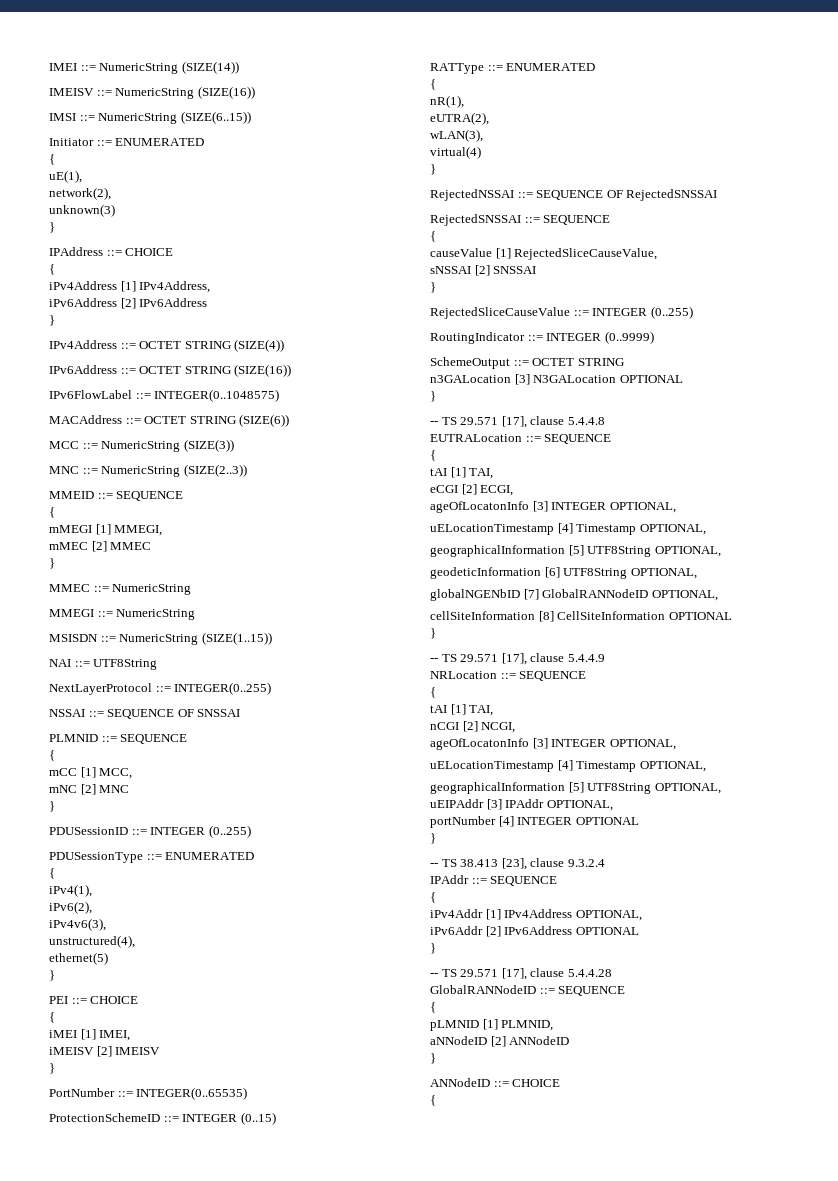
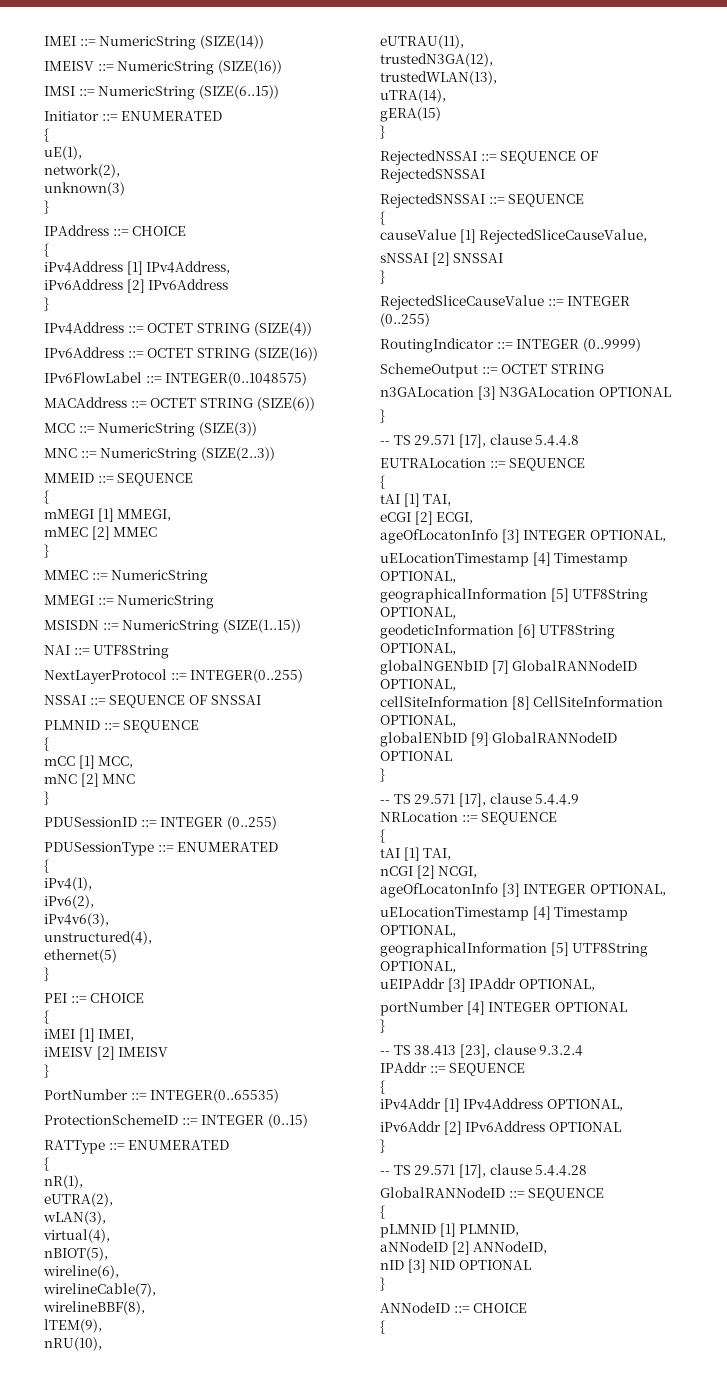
- virtual(4)
+ virtual(4),
+ nBIOT(5),
+ wireline(6),
+ wirelineCable(7),
+ wirelineBBF(8),
+ lTEM(9),
+ nRU(10),
+ eUTRAU(11),
+ trustedN3GA(12),
+ trustedWLAN(13),
+ uTRA(14),
+ gERA(15)
- cellSiteInformation [8] CellSiteInformation OPTIONAL
+ cellSiteInformation [8] CellSiteInformation OPTIONAL,
+ globalENbID [9] GlobalRANNodeID OPTIONAL
- aNNodeID [2] ANNodeID
+ aNNodeID [2] ANNodeID,
+ nID [3] NID OPTIONAL

